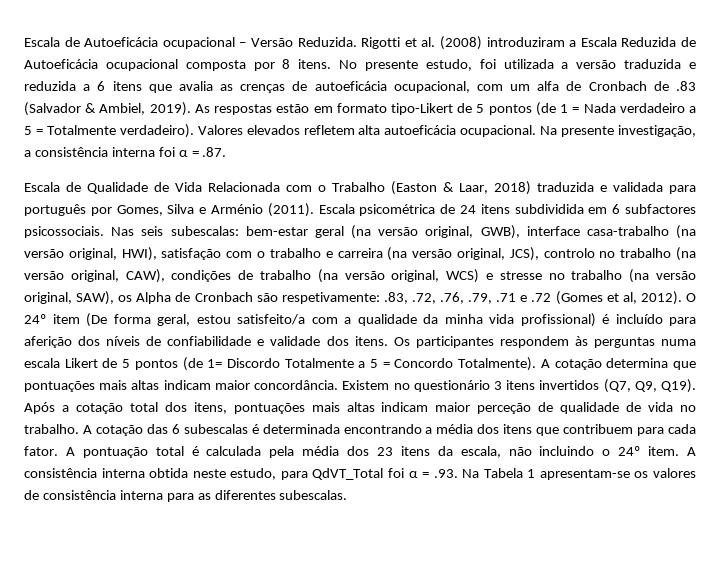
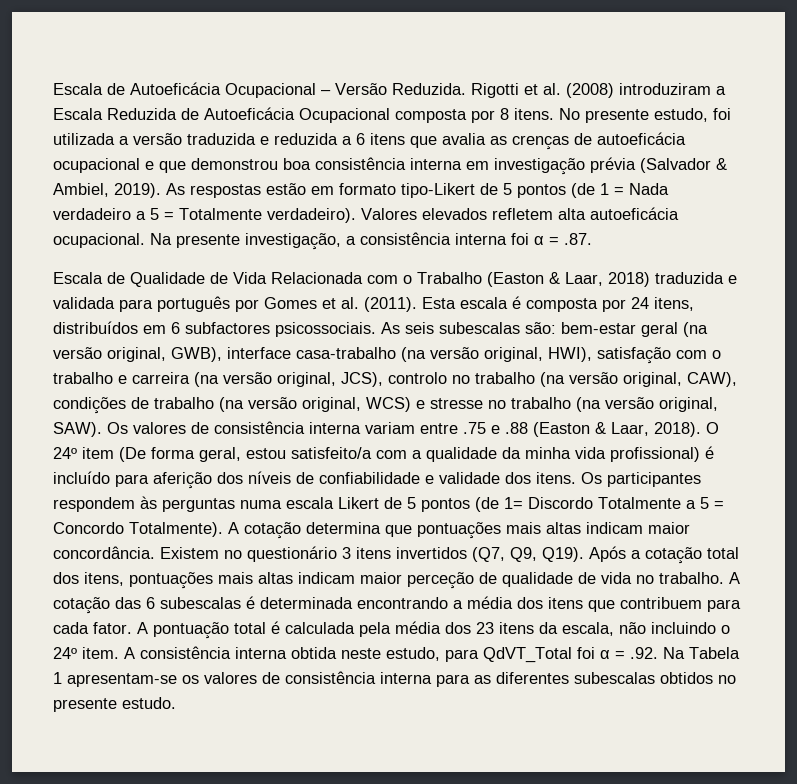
- Escala de Autoeficácia ocupacional – Versão Reduzida.
+ Escala de Autoeficácia Ocupacional – Versão Reduzida.
- Rigotti et al. (2008) introduziram a Escala Reduzida de Autoeficácia ocupacional composta por 8 itens.
+ Rigotti et al. (2008) introduziram a Escala Reduzida de Autoeficácia Ocupacional composta por 8 itens.
- No presente estudo, foi utilizada a versão traduzida e reduzida a 6 itens que avalia as crenças de autoeficácia ocupacional, com um alfa de Cronbach de .83 (Salvador & Ambiel, 2019).
+ No presente estudo, foi utilizada a versão traduzida e reduzida a 6 itens que avalia as crenças de autoeficácia ocupacional e que demonstrou boa consistência interna em investigação prévia (Salvador & Ambiel, 2019).
- Escala de Qualidade de Vida Relacionada com o Trabalho (Easton & Laar, 2018) traduzida e validada para português por Gomes, Silva e Arménio (2011). Escala psicométrica de 24 itens subdividida em 6 subfactores psicossociais. Nas seis subescalas:
+ Escala de Qualidade de Vida Relacionada com o Trabalho (Easton & Laar, 2018) traduzida e validada para português por Gomes et al. (2011). Esta escala é composta por 24 itens, distribuídos em 6 subfactores psicossociais. As seis subescalas são:
- bem-estar geral (na versão original, GWB), interface casa-trabalho (na versão original, HWI), satisfação com o trabalho e carreira (na versão original, JCS), controlo no trabalho (na versão original, CAW), condições de trabalho (na versão original, WCS) e stresse no trabalho (na versão original, SAW), os Alpha de Cronbach são respetivamente: .83, .72, .76, .79, .71 e .72 (Gomes et al, 2012).
+ bem-estar geral (na versão original, GWB), interface casa-trabalho (na versão original, HWI), satisfação com o trabalho e carreira (na versão original, JCS), controlo no trabalho (na versão original, CAW), condições de trabalho (na versão original, WCS) e stresse no trabalho (na versão original, SAW). Os valores de consistência interna variam entre .75 e .88 (Easton & Laar, 2018).
- A consistência interna obtida neste estudo, para QdVT_Total foi α = .93. Na Tabela 1 apresentam-se os valores de consistência interna para as diferentes subescalas.
+ A consistência interna obtida neste estudo, para QdVT_Total foi α = .92. Na Tabela 1 apresentam-se os valores de consistência interna para as diferentes subescalas obtidos no presente estudo.

